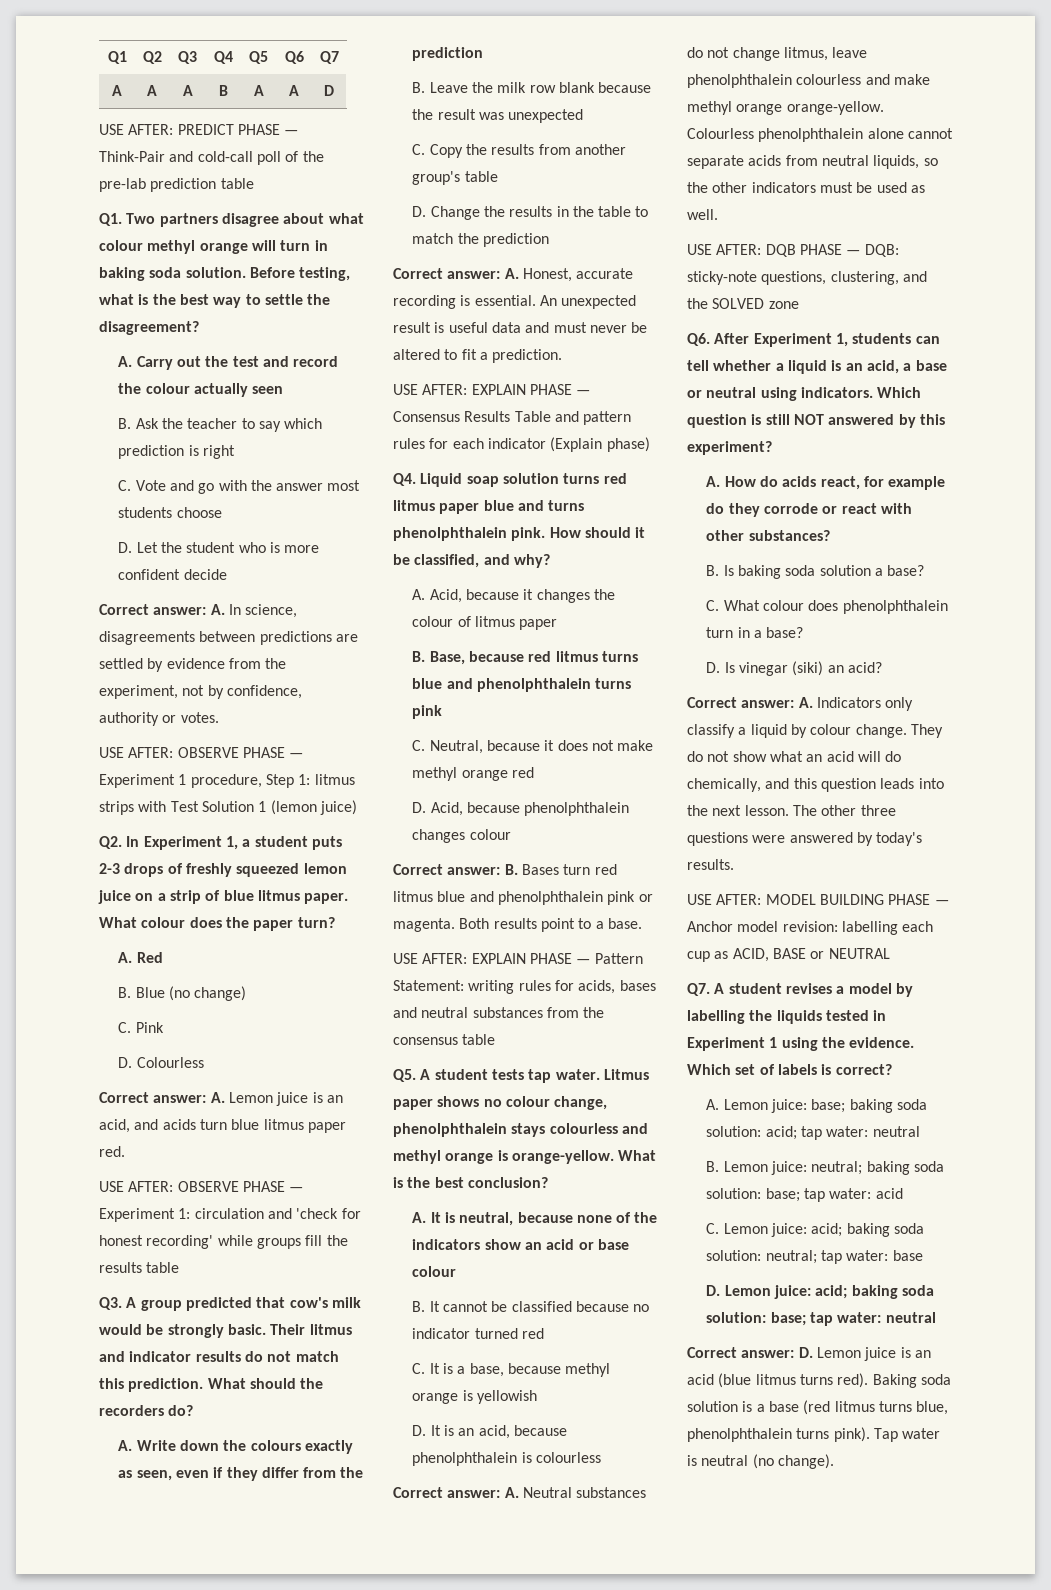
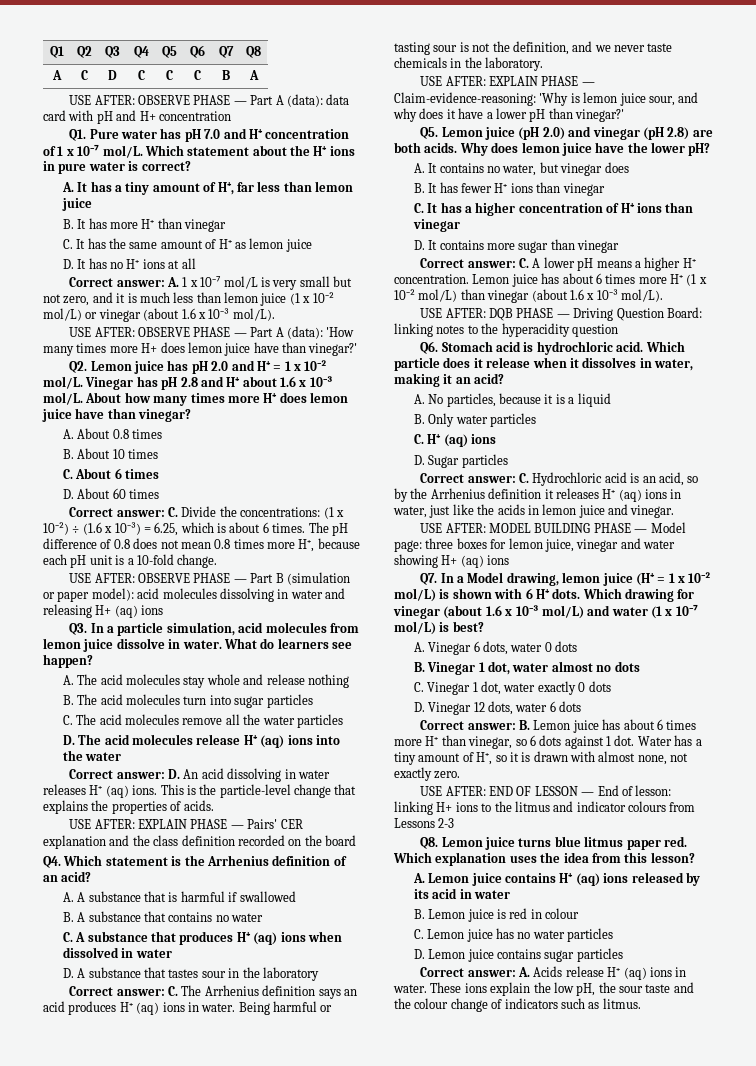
- Q1 | Q2 | Q3 | Q4 | Q5 | Q6 | Q7
- A | A | A | B | A | A | D
- USE AFTER: PREDICT PHASE — Think-Pair and cold-call poll of the pre-lab prediction table
- Q1. Two partners disagree about what colour methyl orange will turn in baking soda solution. Before testing, what is the best way to settle the disagreement?
- A. Carry out the test and record the colour actually seen
- B. Ask the teacher to say which prediction is right
- C. Vote and go with the answer most students choose
- D. Let the student who is more confident decide
- Correct answer: A. In science, disagreements between predictions are settled by evidence from the experiment, not by confidence, authority or votes.
- USE AFTER: OBSERVE PHASE — Experiment 1 procedure, Step 1: litmus strips with Test Solution 1 (lemon juice)
- Q2. In Experiment 1, a student puts 2-3 drops of freshly squeezed lemon juice on a strip of blue litmus paper. What colour does the paper turn?
- A. Red
- B. Blue (no change)
- C. Pink
- D. Colourless
- Correct answer: A. Lemon juice is an acid, and acids turn blue litmus paper red.
- USE AFTER: OBSERVE PHASE — Experiment 1: circulation and 'check for honest recording' while groups fill the results table
- Q3. A group predicted that cow's milk would be strongly basic. Their litmus and indicator results do not match this prediction. What should the recorders do?
- A. Write down the colours exactly as seen, even if they differ from the prediction
- B. Leave the milk row blank because the result was unexpected
- C. Copy the results from another group's table
- D. Change the results in the table to match the prediction
- Correct answer: A. Honest, accurate recording is essential. An unexpected result is useful data and must never be altered to fit a prediction.
- USE AFTER: EXPLAIN PHASE — Consensus Results Table and pattern rules for each indicator (Explain phase)
- Q4. Liquid soap solution turns red litmus paper blue and turns phenolphthalein pink. How should it be classified, and why?
- A. Acid, because it changes the colour of litmus paper
- B. Base, because red litmus turns blue and phenolphthalein turns pink
- C. Neutral, because it does not make methyl orange red
- D. Acid, because phenolphthalein changes colour
- Correct answer: B. Bases turn red litmus blue and phenolphthalein pink or magenta. Both results point to a base.
- USE AFTER: EXPLAIN PHASE — Pattern Statement: writing rules for acids, bases and neutral substances from the consensus table
- Q5. A student tests tap water. Litmus paper shows no colour change, phenolphthalein stays colourless and methyl orange is orange-yellow. What is the best conclusion?
- A. It is neutral, because none of the indicators show an acid or base colour
- B. It cannot be classified because no indicator turned red
- C. It is a base, because methyl orange is yellowish
- D. It is an acid, because phenolphthalein is colourless
- Correct answer: A. Neutral substances do not change litmus, leave phenolphthalein colourless and make methyl orange orange-yellow. Colourless phenolphthalein alone cannot separate acids from neutral liquids, so the other indicators must be used as well.
+ Q1 | Q2 | Q3 | Q4 | Q5 | Q6 | Q7 | Q8
+ A | C | D | C | C | C | B | A
+ USE AFTER: OBSERVE PHASE — Part A (data): data card with pH and H+ concentration
+ Q1. Pure water has pH 7.0 and H⁺ concentration of 1 x 10⁻⁷ mol/L. Which statement about the H⁺ ions in pure water is correct?
+ A. It has a tiny amount of H⁺, far less than lemon juice
+ B. It has more H⁺ than vinegar
+ C. It has the same amount of H⁺ as lemon juice
+ D. It has no H⁺ ions at all
+ Correct answer: A. 1 x 10⁻⁷ mol/L is very small but not zero, and it is much less than lemon juice (1 x 10⁻² mol/L) or vinegar (about 1.6 x 10⁻³ mol/L).
+ USE AFTER: OBSERVE PHASE — Part A (data): 'How many times more H+ does lemon juice have than vinegar?'
+ Q2. Lemon juice has pH 2.0 and H⁺ = 1 x 10⁻² mol/L. Vinegar has pH 2.8 and H⁺ about 1.6 x 10⁻³ mol/L. About how many times more H⁺ does lemon juice have than vinegar?
+ A. About 0.8 times
+ B. About 10 times
+ C. About 6 times
+ D. About 60 times
+ Correct answer: C. Divide the concentrations: (1 x 10⁻²) ÷ (1.6 x 10⁻³) = 6.25, which is about 6 times. The pH difference of 0.8 does not mean 0.8 times more H⁺, because each pH unit is a 10-fold change.
+ USE AFTER: OBSERVE PHASE — Part B (simulation or paper model): acid molecules dissolving in water and releasing H+ (aq) ions
+ Q3. In a particle simulation, acid molecules from lemon juice dissolve in water. What do learners see happen?
+ A. The acid molecules stay whole and release nothing
+ B. The acid molecules turn into sugar particles
+ C. The acid molecules remove all the water particles
+ D. The acid molecules release H⁺ (aq) ions into the water
+ Correct answer: D. An acid dissolving in water releases H⁺ (aq) ions. This is the particle-level change that explains the properties of acids.
+ USE AFTER: EXPLAIN PHASE — Pairs' CER explanation and the class definition recorded on the board
+ Q4. Which statement is the Arrhenius definition of an acid?
+ A. A substance that is harmful if swallowed
+ B. A substance that contains no water
+ C. A substance that produces H⁺ (aq) ions when dissolved in water
+ D. A substance that tastes sour in the laboratory
+ Correct answer: C. The Arrhenius definition says an acid produces H⁺ (aq) ions in water. Being harmful or tasting sour is not the definition, and we never taste chemicals in the laboratory.
+ USE AFTER: EXPLAIN PHASE — Claim-evidence-reasoning: 'Why is lemon juice sour, and why does it have a lower pH than vinegar?'
+ Q5. Lemon juice (pH 2.0) and vinegar (pH 2.8) are both acids. Why does lemon juice have the lower pH?
+ A. It contains no water, but vinegar does
+ B. It has fewer H⁺ ions than vinegar
+ C. It has a higher concentration of H⁺ ions than vinegar
+ D. It contains more sugar than vinegar
+ Correct answer: C. A lower pH means a higher H⁺ concentration. Lemon juice has about 6 times more H⁺ (1 x 10⁻² mol/L) than vinegar (about 1.6 x 10⁻³ mol/L).
- USE AFTER: DQB PHASE — DQB: sticky-note questions, clustering, and the SOLVED zone
- Q6. After Experiment 1, students can tell whether a liquid is an acid, a base or neutral using indicators. Which question is still NOT answered by this experiment?
- A. How do acids react, for example do they corrode or react with other substances?
- B. Is baking soda solution a base?
- C. What colour does phenolphthalein turn in a base?
- D. Is vinegar (siki) an acid?
- Correct answer: A. Indicators only classify a liquid by colour change. They do not show what an acid will do chemically, and this question leads into the next lesson. The other three questions were answered by today's results.
+ USE AFTER: DQB PHASE — Driving Question Board: linking notes to the hyperacidity question
+ Q6. Stomach acid is hydrochloric acid. Which particle does it release when it dissolves in water, making it an acid?
+ A. No particles, because it is a liquid
+ B. Only water particles
+ C. H⁺ (aq) ions
+ D. Sugar particles
+ Correct answer: C. Hydrochloric acid is an acid, so by the Arrhenius definition it releases H⁺ (aq) ions in water, just like the acids in lemon juice and vinegar.
- USE AFTER: MODEL BUILDING PHASE — Anchor model revision: labelling each cup as ACID, BASE or NEUTRAL
- Q7. A student revises a model by labelling the liquids tested in Experiment 1 using the evidence. Which set of labels is correct?
- A. Lemon juice: base; baking soda solution: acid; tap water: neutral
- B. Lemon juice: neutral; baking soda solution: base; tap water: acid
- C. Lemon juice: acid; baking soda solution: neutral; tap water: base
- D. Lemon juice: acid; baking soda solution: base; tap water: neutral
- Correct answer: D. Lemon juice is an acid (blue litmus turns red). Baking soda solution is a base (red litmus turns blue, phenolphthalein turns pink). Tap water is neutral (no change).
+ USE AFTER: MODEL BUILDING PHASE — Model page: three boxes for lemon juice, vinegar and water showing H+ (aq) ions
+ Q7. In a Model drawing, lemon juice (H⁺ = 1 x 10⁻² mol/L) is shown with 6 H⁺ dots. Which drawing for vinegar (about 1.6 x 10⁻³ mol/L) and water (1 x 10⁻⁷ mol/L) is best?
+ A. Vinegar 6 dots, water 0 dots
+ B. Vinegar 1 dot, water almost no dots
+ C. Vinegar 1 dot, water exactly 0 dots
+ D. Vinegar 12 dots, water 6 dots
+ Correct answer: B. Lemon juice has about 6 times more H⁺ than vinegar, so 6 dots against 1 dot. Water has a tiny amount of H⁺, so it is drawn with almost none, not exactly zero.
+ USE AFTER: END OF LESSON — End of lesson: linking H+ ions to the litmus and indicator colours from Lessons 2-3
+ Q8. Lemon juice turns blue litmus paper red. Which explanation uses the idea from this lesson?
+ A. Lemon juice contains H⁺ (aq) ions released by its acid in water
+ B. Lemon juice is red in colour
+ C. Lemon juice has no water particles
+ D. Lemon juice contains sugar particles
+ Correct answer: A. Acids release H⁺ (aq) ions in water. These ions explain the low pH, the sour taste and the colour change of indicators such as litmus.

